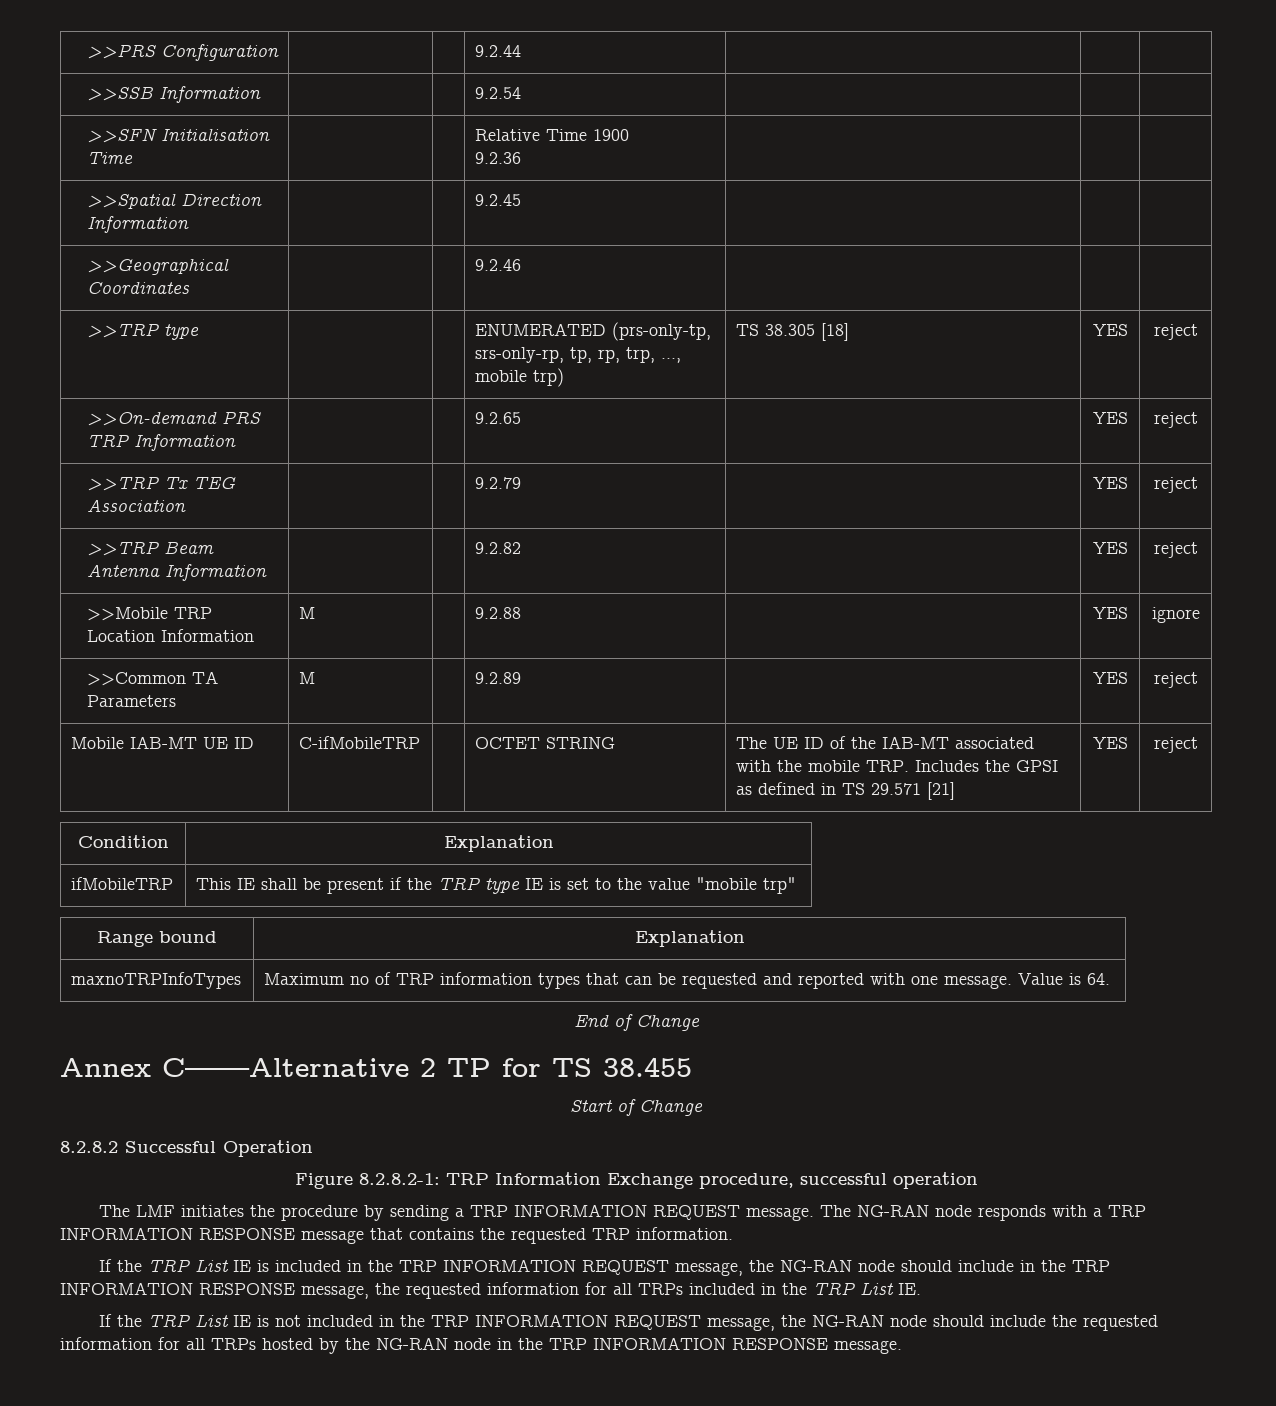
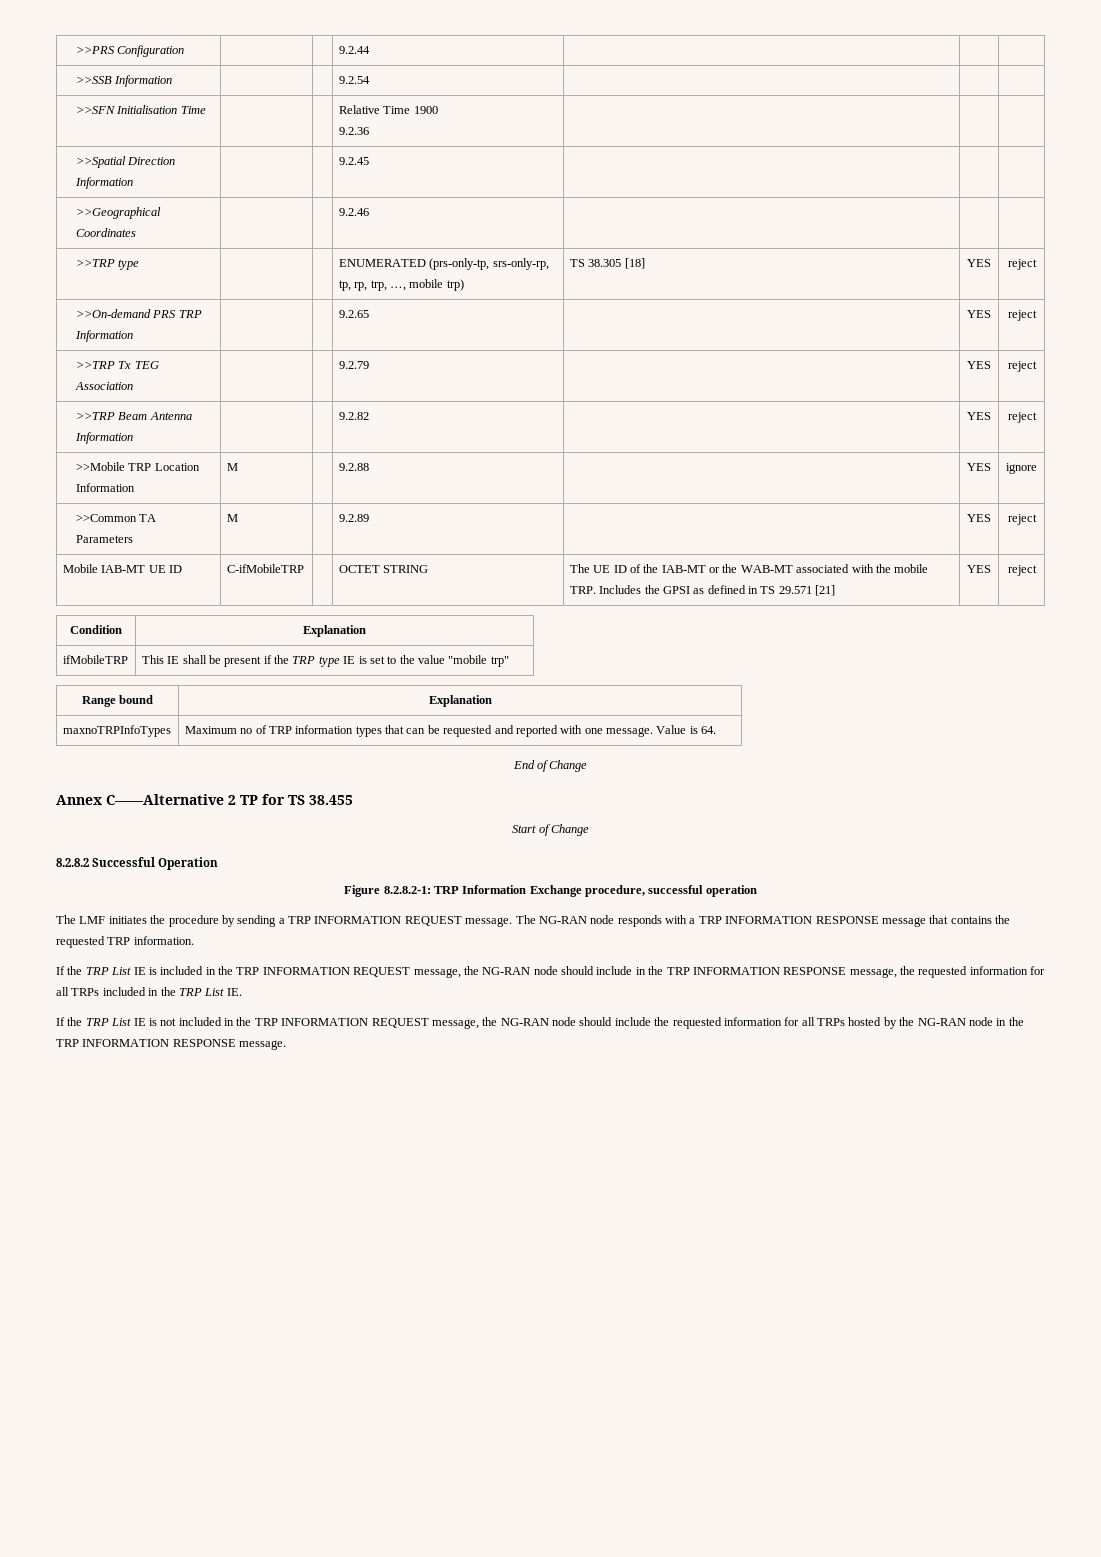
- Mobile IAB-MT UE ID | C-ifMobileTRP | | OCTET STRING | The UE ID of the IAB-MT associated with the mobile TRP. Includes the GPSI as defined in TS 29.571 [21] | YES | reject
+ Mobile IAB-MT UE ID | C-ifMobileTRP | | OCTET STRING | The UE ID of the IAB-MT or the WAB-MT associated with the mobile TRP. Includes the GPSI as defined in TS 29.571 [21] | YES | reject

